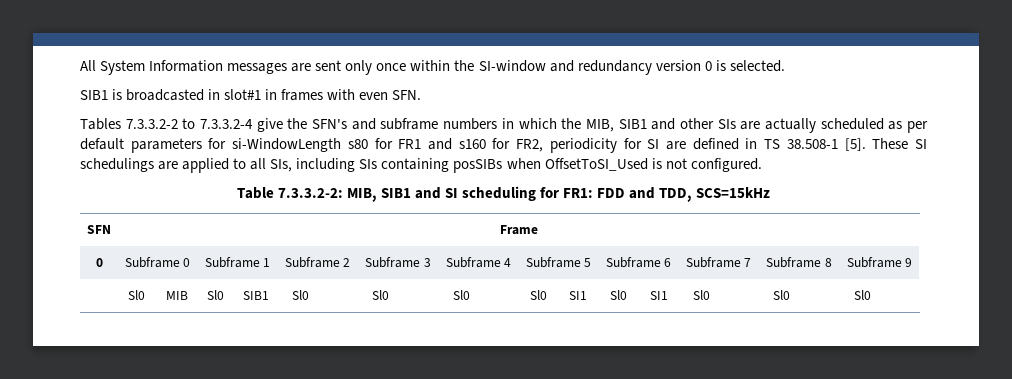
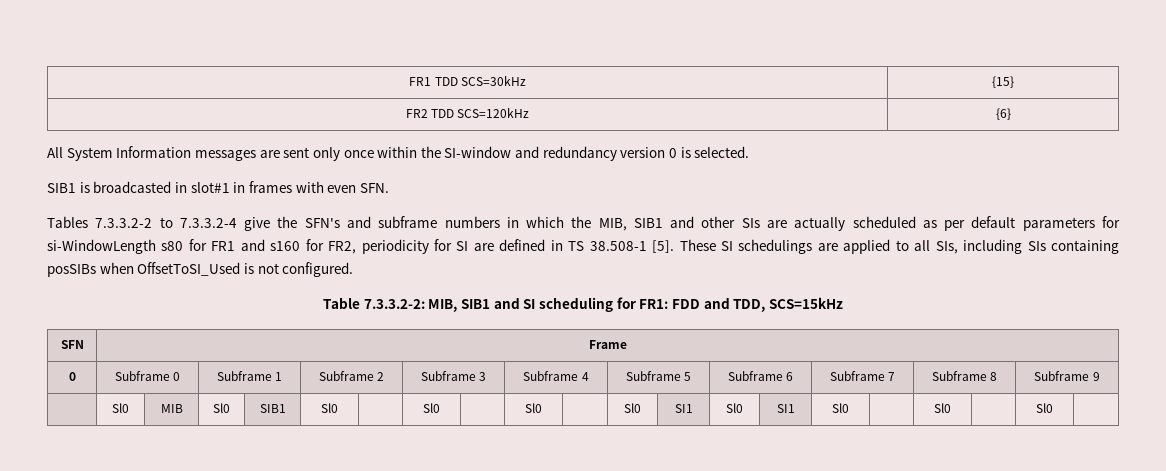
+ FR1 TDD SCS=30kHz | {15}
+ FR2 TDD SCS=120kHz | {6}

